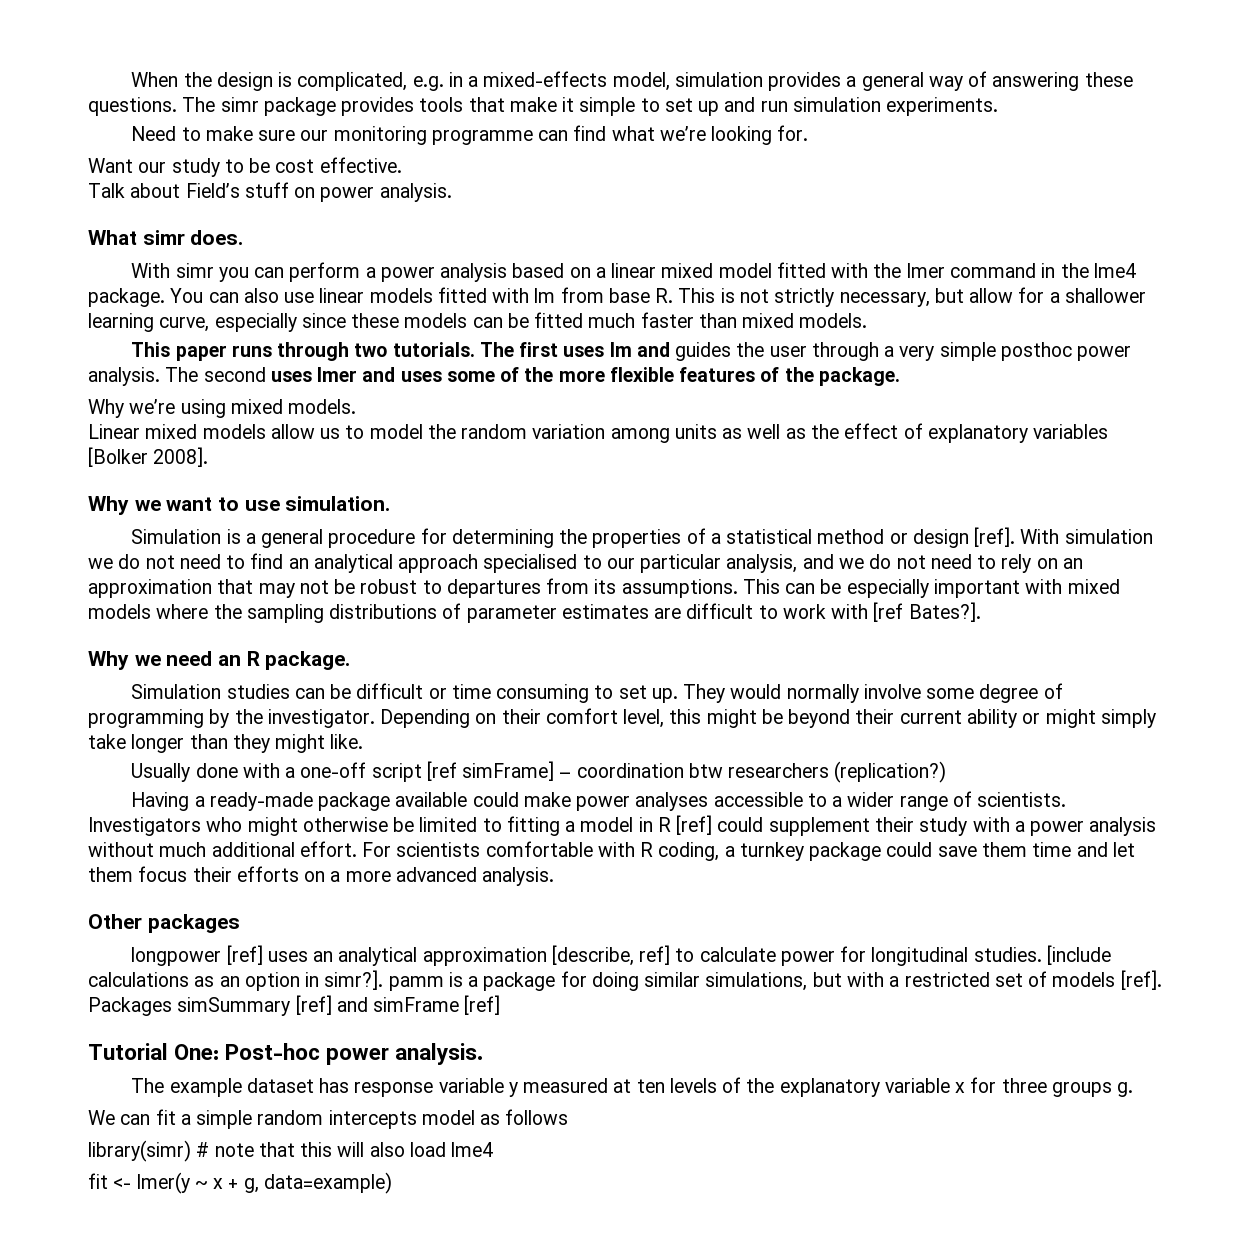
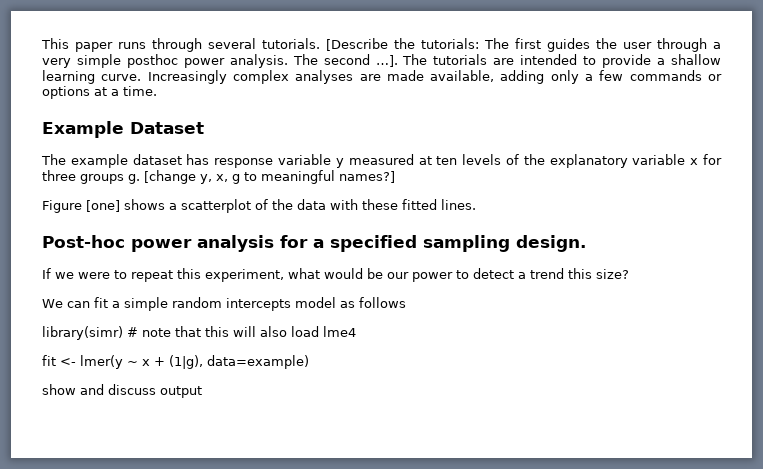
- When the design is complicated, e.g. in a mixed-effects model, simulation provides a general way of answering these questions. The simr package provides tools that make it simple to set up and run simulation experiments.
- Need to make sure our monitoring programme can find what we’re looking for.
- Want our study to be cost effective.
- Talk about Field’s stuff on power analysis.
- What simr does.
- With simr you can perform a power analysis based on a linear mixed model fitted with the lmer command in the lme4 package. You can also use linear models fitted with lm from base R. This is not strictly necessary, but allow for a shallower learning curve, especially since these models can be fitted much faster than mixed models.
- This paper runs through two tutorials. The first uses lm and guides the user through a very simple posthoc power analysis.
+ This paper runs through several tutorials. [Describe the tutorials: The first guides the user through a very simple posthoc power analysis.
- The second uses lmer and uses some of the more flexible features of the package.
- Why we’re using mixed models.
- Linear mixed models allow us to model the random variation among units as well as the effect of explanatory variables [Bolker 2008].
- Why we want to use simulation.
- Simulation is a general procedure for determining the properties of a statistical method or design [ref]. With simulation we do not need to find an analytical approach specialised to our particular analysis, and we do not need to rely on an approximation that may not be robust to departures from its assumptions. This can be especially important with mixed models where the sampling distributions of parameter estimates are difficult to work with [ref Bates?].
- Why we need an R package.
- Simulation studies can be difficult or time consuming to set up. They would normally involve some degree of programming by the investigator. Depending on their comfort level, this might be beyond their current ability or might simply take longer than they might like.
- Usually done with a one-off script [ref simFrame] – coordination btw researchers (replication?)
- Having a ready-made package available could make power analyses accessible to a wider range of scientists. Investigators who might otherwise be limited to fitting a model in R [ref] could supplement their study with a power analysis without much additional effort. For scientists comfortable with R coding, a turnkey package could save them time and let them focus their efforts on a more advanced analysis.
- Other packages
- longpower [ref] uses an analytical approximation [describe, ref] to calculate power for longitudinal studies. [include calculations as an option in simr?]. pamm is a package for doing similar simulations, but with a restricted set of models [ref]. Packages simSummary [ref] and simFrame [ref]
- Tutorial One: Post-hoc power analysis.
+ The second …]. The tutorials are intended to provide a shallow learning curve. Increasingly complex analyses are made available, adding only a few commands or options at a time.
+ Example Dataset
+ [change y, x, g to meaningful names?]
+ Figure [one] shows a scatterplot of the data with these fitted lines.
+ Post-hoc power analysis for a specified sampling design.
+ If we were to repeat this experiment, what would be our power to detect a trend this size?
- fit <- lmer(y ~ x + g, data=example)
+ fit <- lmer(y ~ x + (1|g), data=example)
+ show and discuss output

